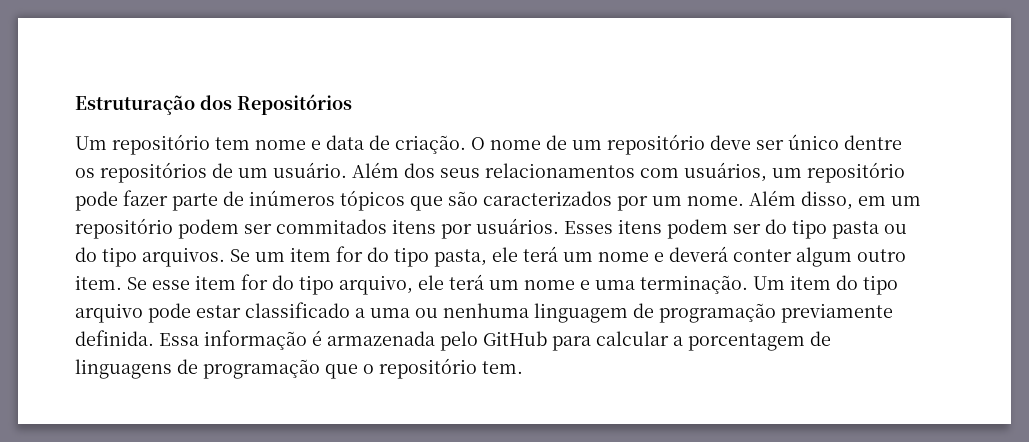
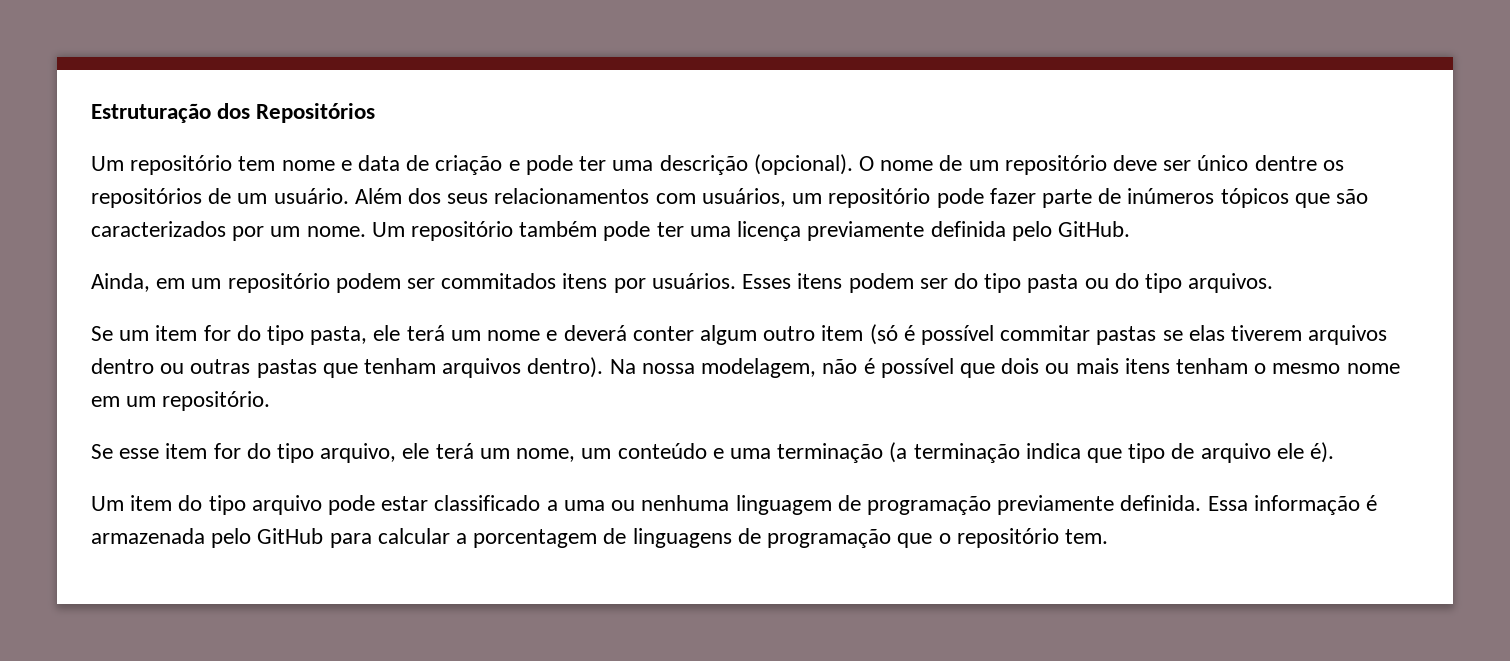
- Um repositório tem nome e data de criação.
+ Um repositório tem nome e data de criação e pode ter uma descrição (opcional).
- Além disso, em um repositório podem ser commitados itens por usuários.
+ Um repositório também pode ter uma licença previamente definida pelo GitHub.
+ Ainda, em um repositório podem ser commitados itens por usuários.
- Esses itens podem ser do tipo pasta ou do tipo arquivos. Se um item for do tipo pasta, ele terá um nome e deverá conter algum outro item. Se esse item for do tipo arquivo, ele terá um nome e uma terminação. Um item do tipo arquivo pode estar classificado a uma ou nenhuma linguagem de programação previamente definida.
+ Esses itens podem ser do tipo pasta ou do tipo arquivos.
+ Se um item for do tipo pasta, ele terá um nome e deverá conter algum outro item (só é possível commitar pastas se elas tiverem arquivos dentro ou outras pastas que tenham arquivos dentro). Na nossa modelagem, não é possível que dois ou mais itens tenham o mesmo nome em um repositório.
+ Se esse item for do tipo arquivo, ele terá um nome, um conteúdo e uma terminação (a terminação indica que tipo de arquivo ele é).
+ Um item do tipo arquivo pode estar classificado a uma ou nenhuma linguagem de programação previamente definida.

